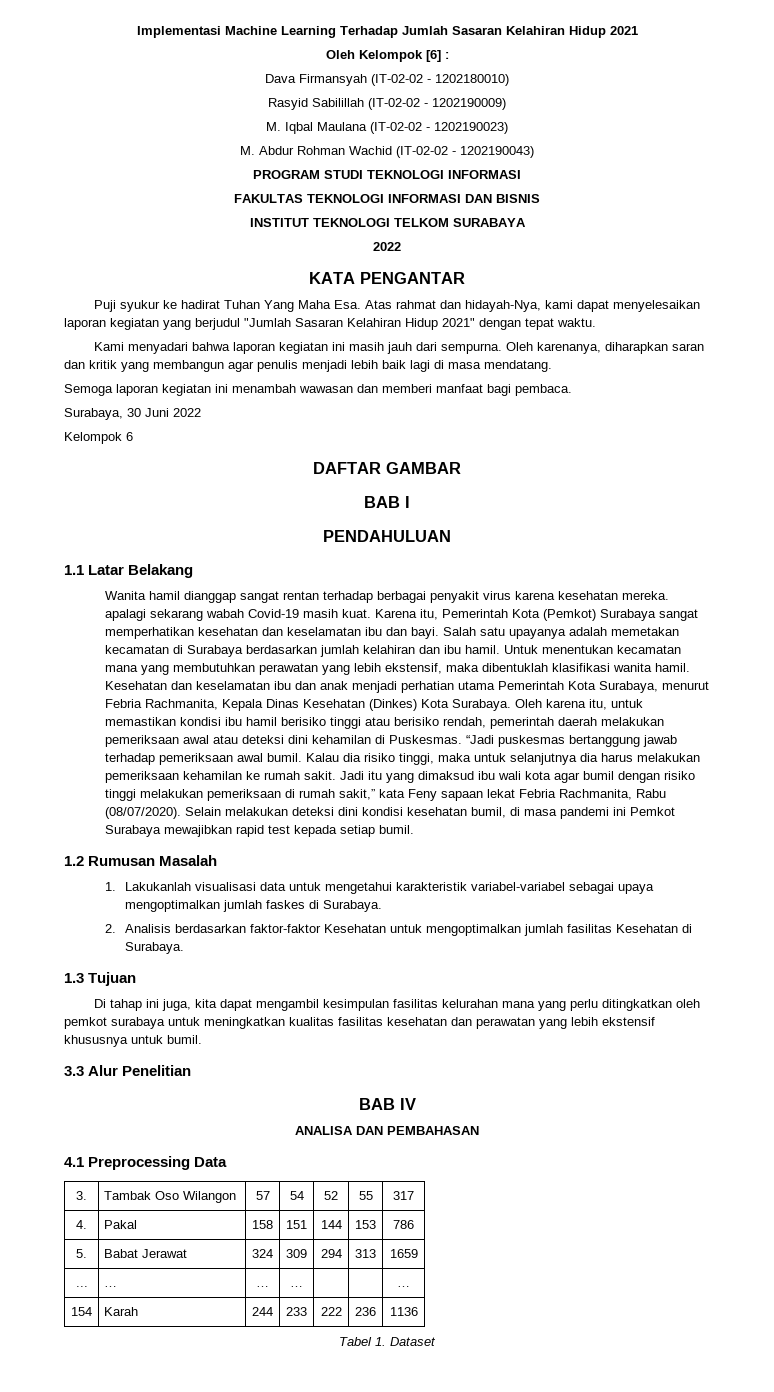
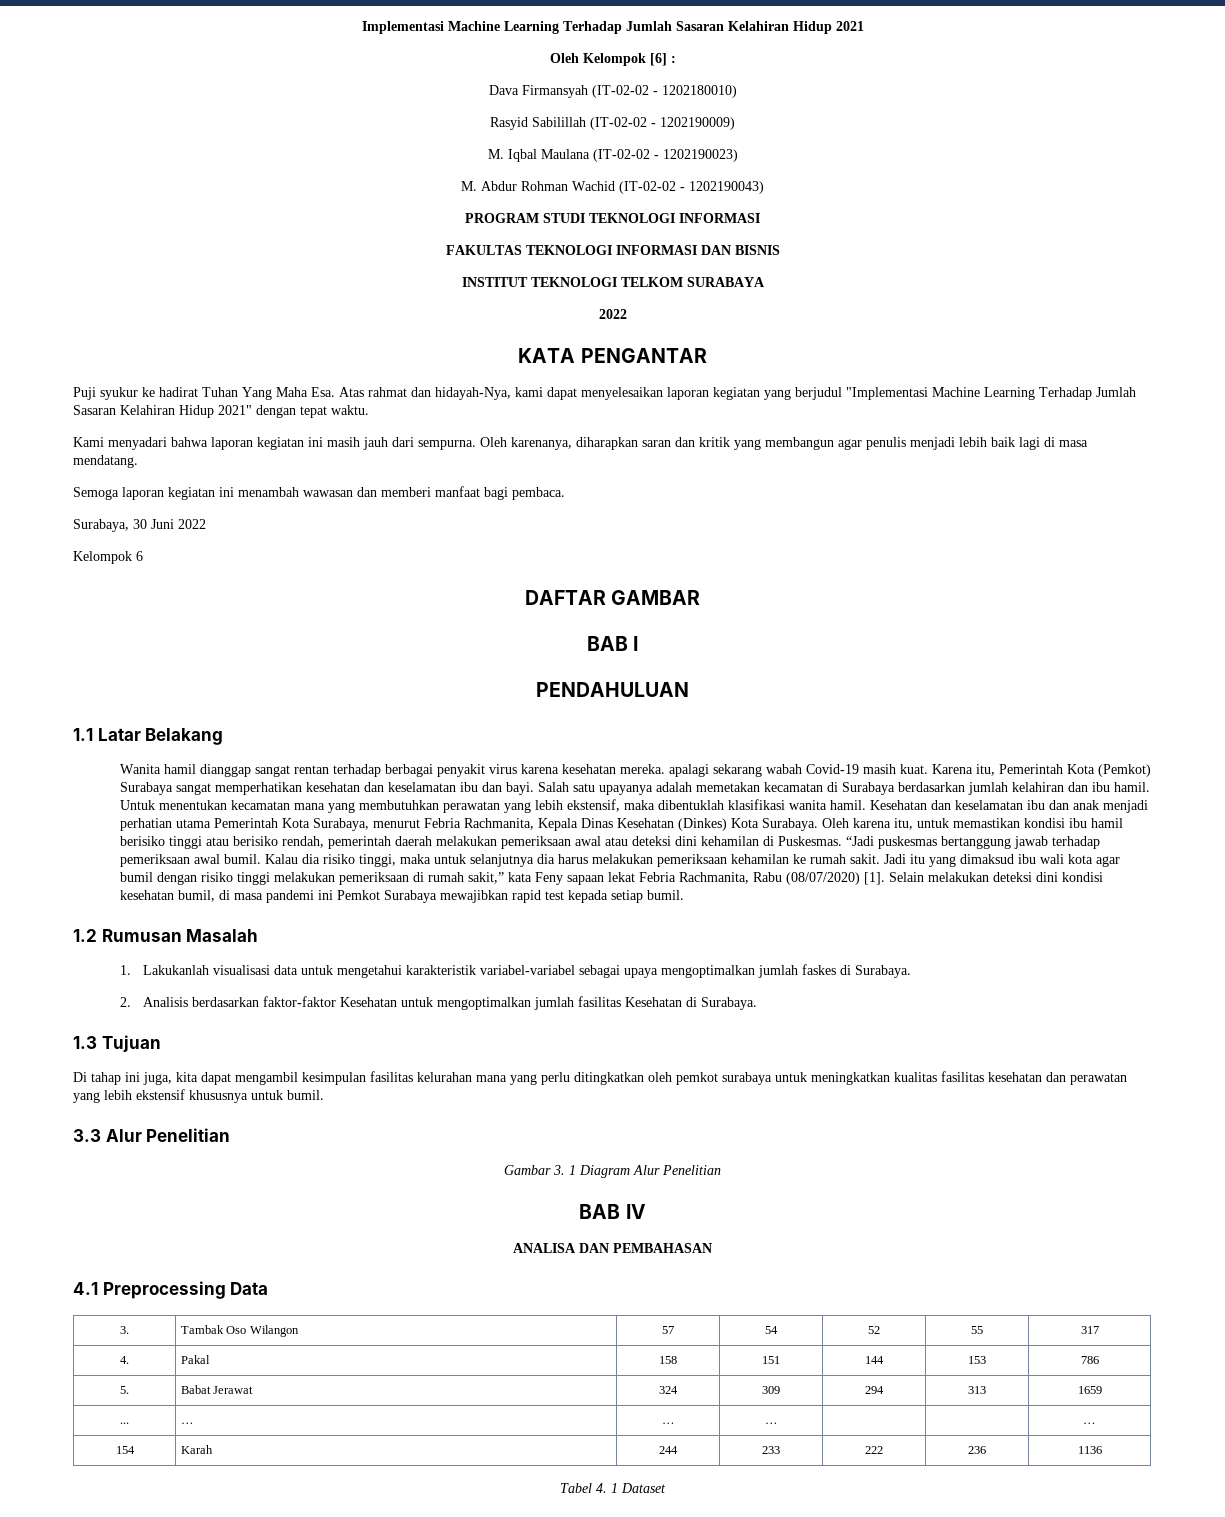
- Puji syukur ke hadirat Tuhan Yang Maha Esa. Atas rahmat dan hidayah-Nya, kami dapat menyelesaikan laporan kegiatan yang berjudul "Jumlah Sasaran Kelahiran Hidup 2021" dengan tepat waktu.
+ Puji syukur ke hadirat Tuhan Yang Maha Esa. Atas rahmat dan hidayah-Nya, kami dapat menyelesaikan laporan kegiatan yang berjudul "Implementasi Machine Learning Terhadap Jumlah Sasaran Kelahiran Hidup 2021" dengan tepat waktu.
- Jadi itu yang dimaksud ibu wali kota agar bumil dengan risiko tinggi melakukan pemeriksaan di rumah sakit,” kata Feny sapaan lekat Febria Rachmanita, Rabu (08/07/2020).
+ Jadi itu yang dimaksud ibu wali kota agar bumil dengan risiko tinggi melakukan pemeriksaan di rumah sakit,” kata Feny sapaan lekat Febria Rachmanita, Rabu (08/07/2020) [1].
+ Gambar 3. 1 Diagram Alur Penelitian
- Tabel 1. Dataset
+ Tabel 4. 1 Dataset

